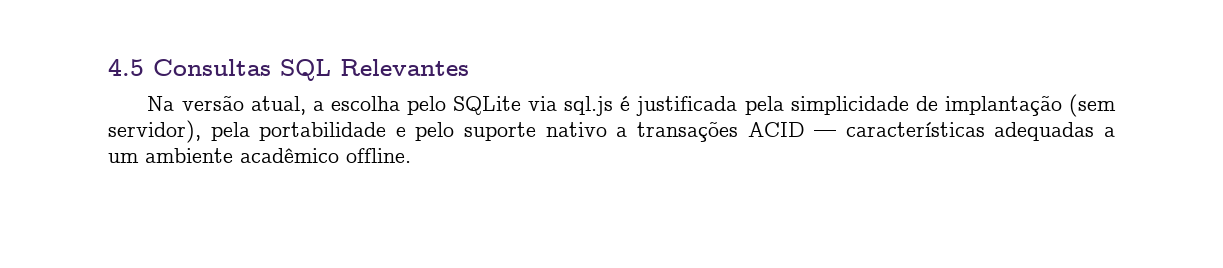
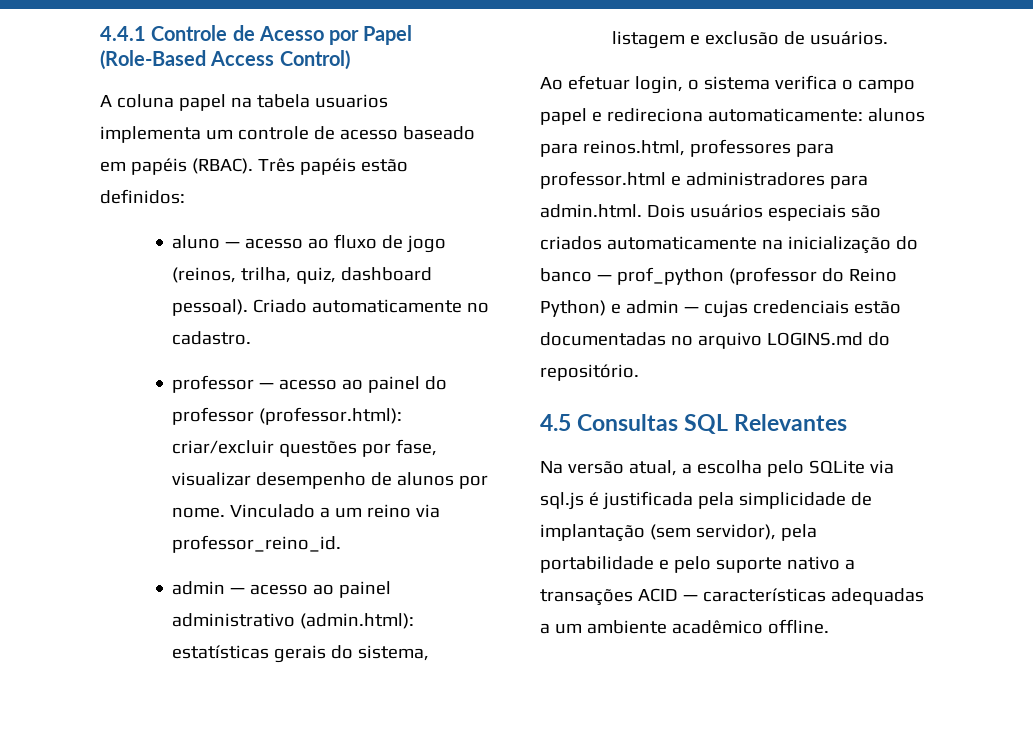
+ 4.4.1 Controle de Acesso por Papel (Role-Based Access Control)
+ A coluna papel na tabela usuarios implementa um controle de acesso baseado em papéis (RBAC). Três papéis estão definidos:
+ aluno — acesso ao fluxo de jogo (reinos, trilha, quiz, dashboard pessoal). Criado automaticamente no cadastro.
+ professor — acesso ao painel do professor (professor.html): criar/excluir questões por fase, visualizar desempenho de alunos por nome. Vinculado a um reino via professor_reino_id.
+ admin — acesso ao painel administrativo (admin.html): estatísticas gerais do sistema, listagem e exclusão de usuários.
+ Ao efetuar login, o sistema verifica o campo papel e redireciona automaticamente: alunos para reinos.html, professores para professor.html e administradores para admin.html. Dois usuários especiais são criados automaticamente na inicialização do banco — prof_python (professor do Reino Python) e admin — cujas credenciais estão documentadas no arquivo LOGINS.md do repositório.

